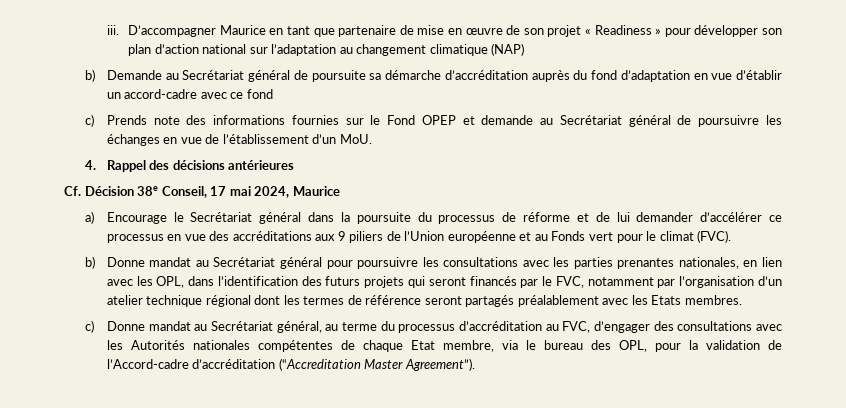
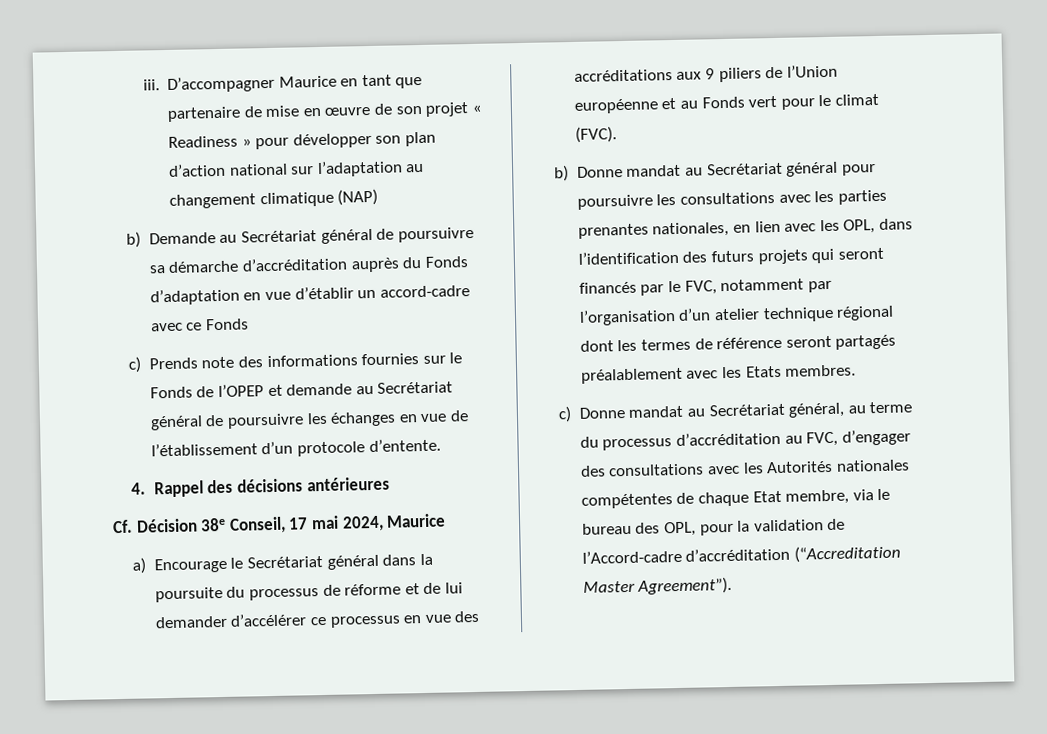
- b) Demande au Secrétariat général de poursuite sa démarche d’accréditation auprès du fond d’adaptation en vue d’établir un accord-cadre avec ce fond
+ b) Demande au Secrétariat général de poursuivre sa démarche d’accréditation auprès du Fonds d’adaptation en vue d’établir un accord-cadre avec ce Fonds
- c) Prends note des informations fournies sur le Fond OPEP et demande au Secrétariat général de poursuivre les échanges en vue de l’établissement d’un MoU.
+ c) Prends note des informations fournies sur le Fonds de l’OPEP et demande au Secrétariat général de poursuivre les échanges en vue de l’établissement d’un protocole d’entente.

